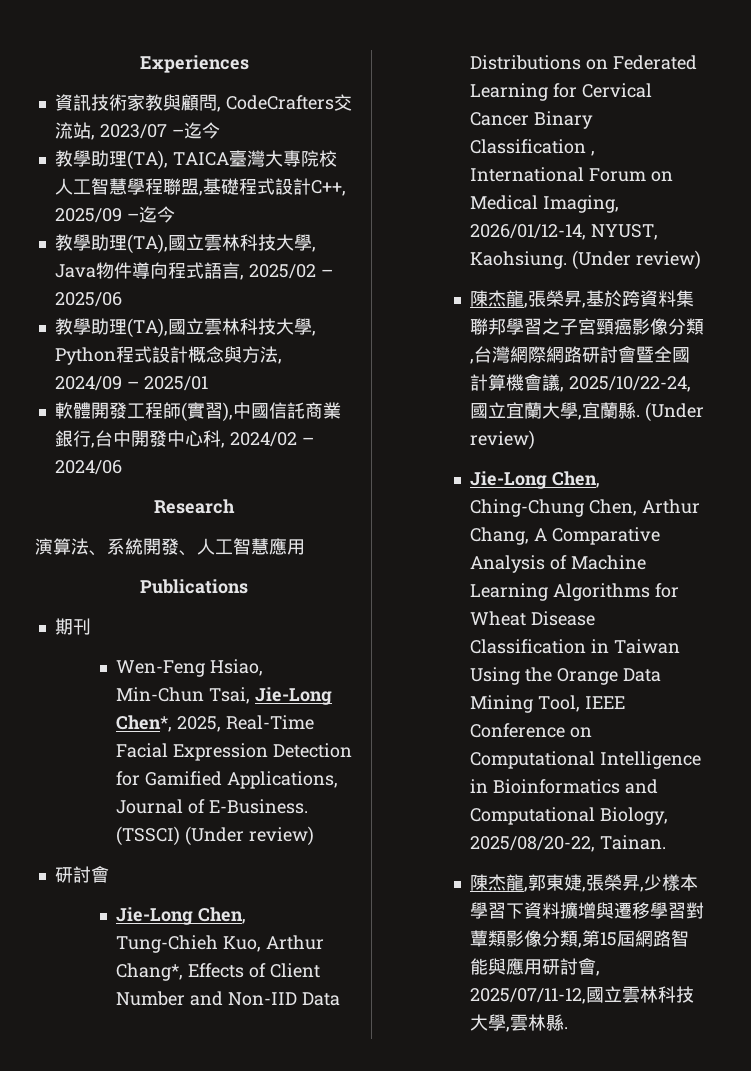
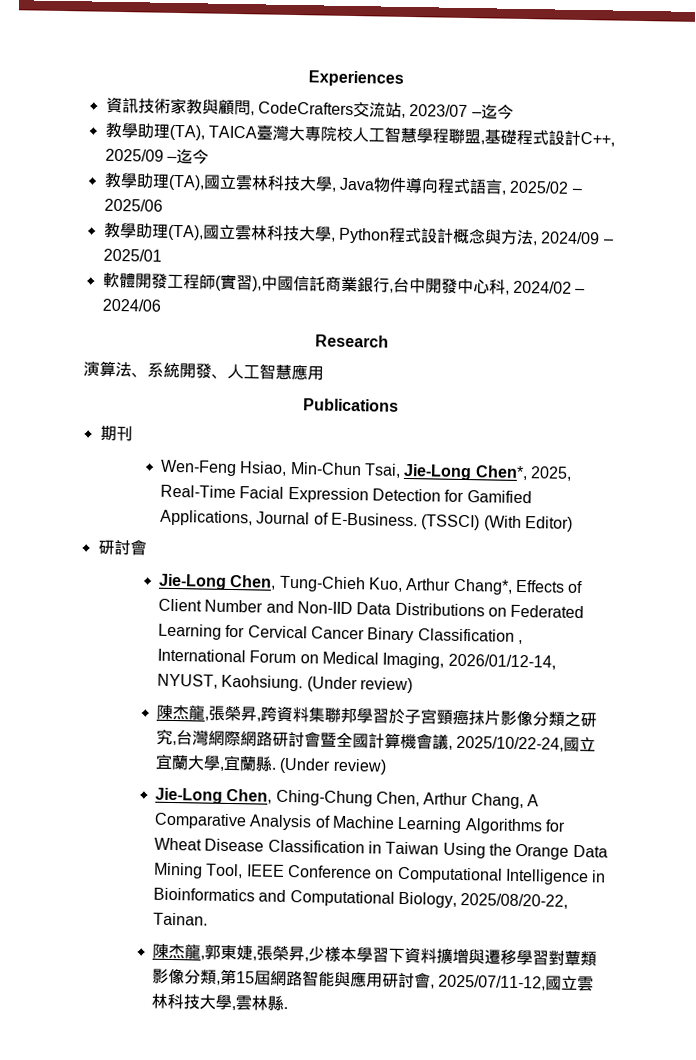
- (TSSCI) (Under review)
+ (TSSCI) (With Editor)
- 陳杰龍,張榮昇,基於跨資料集聯邦學習之子宮頸癌影像分類,台灣網際網路研討會暨全國計算機會議, 2025/10/22-24,國立宜蘭大學,宜蘭縣.
+ 陳杰龍,張榮昇,跨資料集聯邦學習於子宮頸癌抹片影像分類之研究,台灣網際網路研討會暨全國計算機會議, 2025/10/22-24,國立宜蘭大學,宜蘭縣.

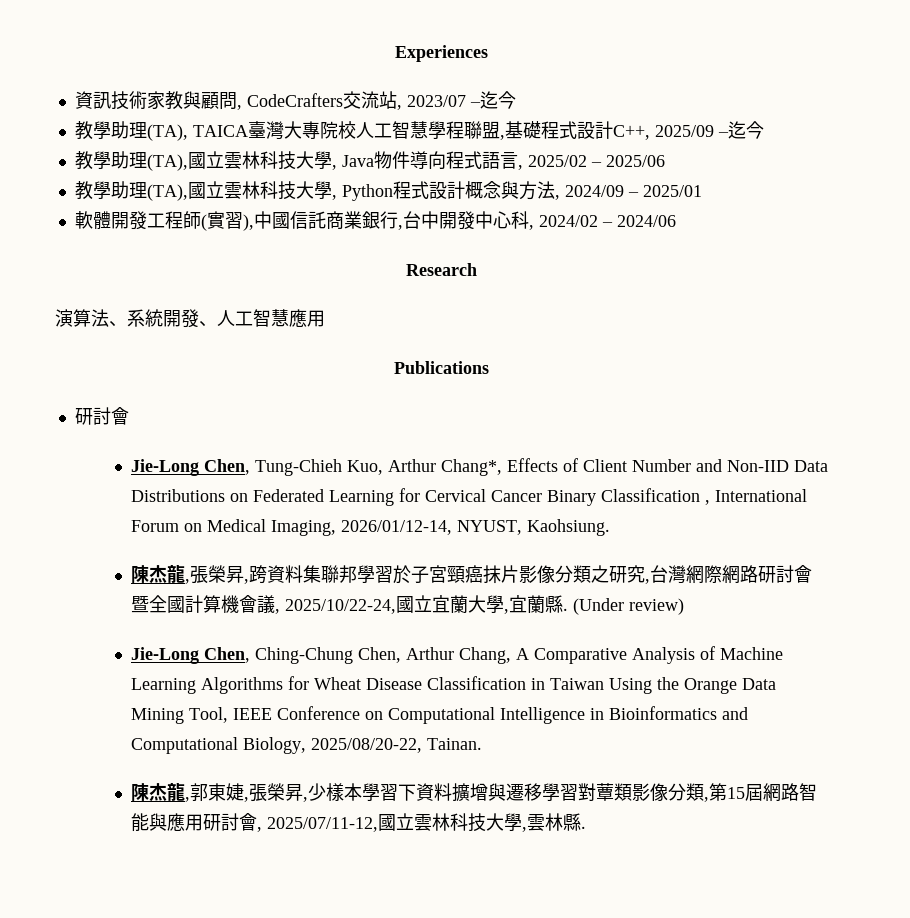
- 期刊
- Wen-Feng Hsiao, Min-Chun Tsai, Jie-Long Chen*, 2025, Real-Time Facial Expression Detection for Gamified Applications, Journal of E-Business. (TSSCI) (With Editor)
- Jie-Long Chen, Tung-Chieh Kuo, Arthur Chang*, Effects of Client Number and Non-IID Data Distributions on Federated Learning for Cervical Cancer Binary Classification , International Forum on Medical Imaging, 2026/01/12-14, NYUST, Kaohsiung. (Under review)
+ Jie-Long Chen, Tung-Chieh Kuo, Arthur Chang*, Effects of Client Number and Non-IID Data Distributions on Federated Learning for Cervical Cancer Binary Classification , International Forum on Medical Imaging, 2026/01/12-14, NYUST, Kaohsiung.

